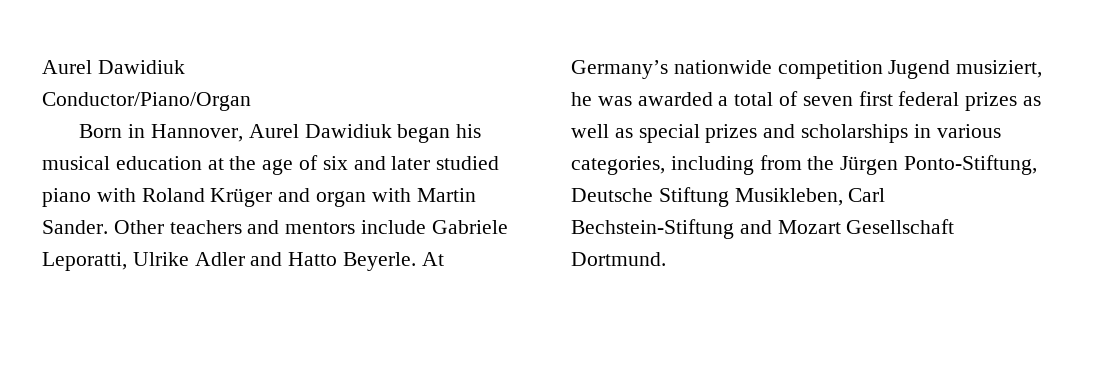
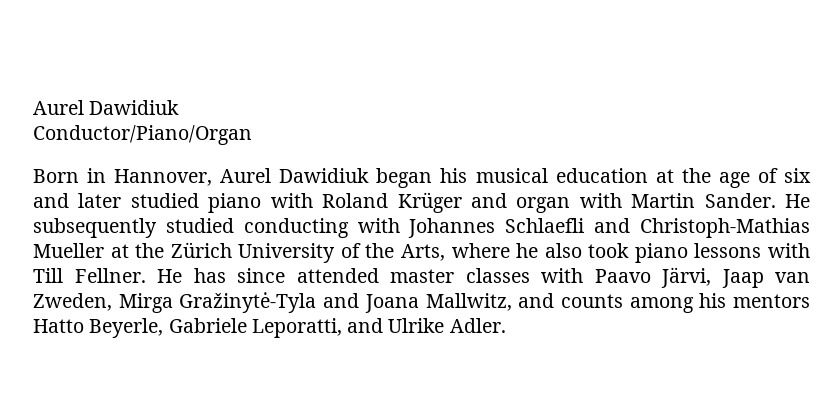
- Other teachers and mentors include Gabriele Leporatti, Ulrike Adler and Hatto Beyerle. At Germany’s nationwide competition Jugend musiziert, he was awarded a total of seven first federal prizes as well as special prizes and scholarships in various categories, including from the Jürgen Ponto-Stiftung, Deutsche Stiftung Musikleben, Carl Bechstein-Stiftung and Mozart Gesellschaft Dortmund.
+ He subsequently studied conducting with Johannes Schlaefli and Christoph-Mathias Mueller at the Zürich University of the Arts, where he also took piano lessons with Till Fellner. He has since attended master classes with Paavo Järvi, Jaap van Zweden, Mirga Gražinytė-Tyla and Joana Mallwitz, and counts among his mentors Hatto Beyerle, Gabriele Leporatti, and Ulrike Adler.

